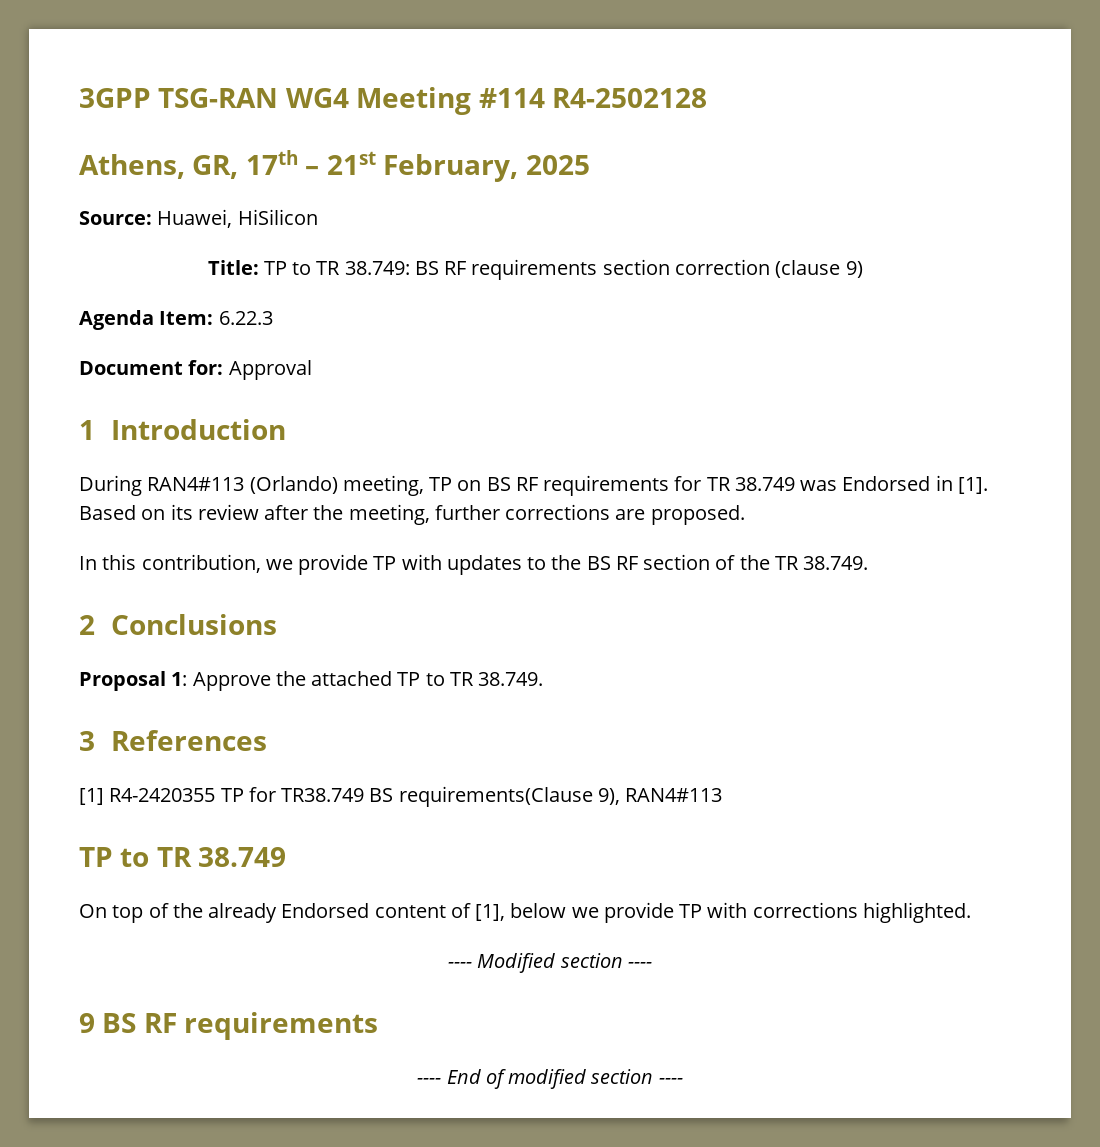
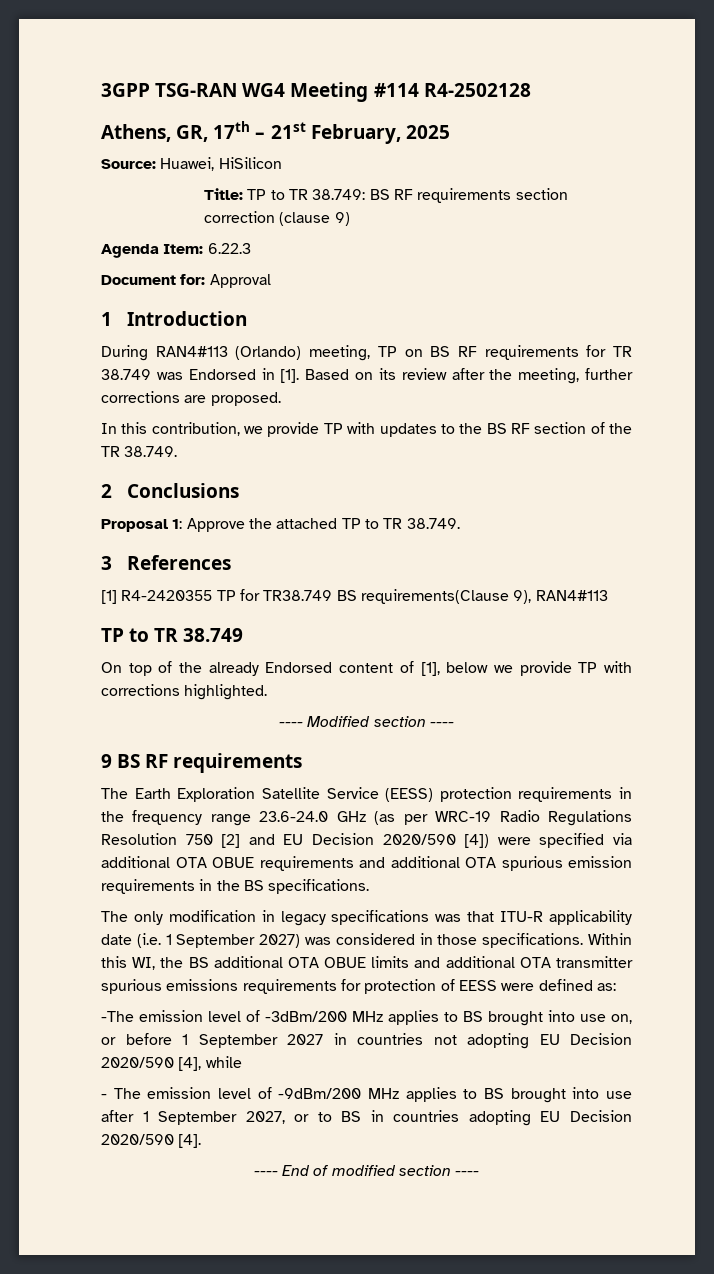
+ The Earth Exploration Satellite Service (EESS) protection requirements in the frequency range 23.6-24.0 GHz (as per WRC-19 Radio Regulations Resolution 750 [2] and EU Decision 2020/590 [4]) were specified via additional OTA OBUE requirements and additional OTA spurious emission requirements in the BS specifications.
+ The only modification in legacy specifications was that ITU-R applicability date (i.e. 1 September 2027) was considered in those specifications. Within this WI, the BS additional OTA OBUE limits and additional OTA transmitter spurious emissions requirements for protection of EESS were defined as:
+ -The emission level of -3dBm/200 MHz applies to BS brought into use on, or before 1 September 2027 in countries not adopting EU Decision 2020/590 [4], while
+ - The emission level of -9dBm/200 MHz applies to BS brought into use after 1 September 2027, or to BS in countries adopting EU Decision 2020/590 [4].

